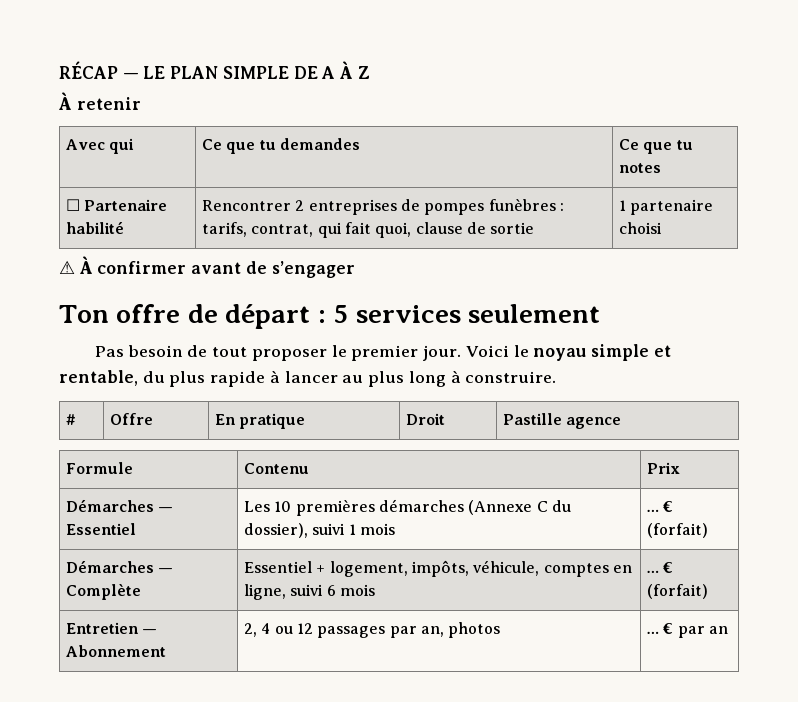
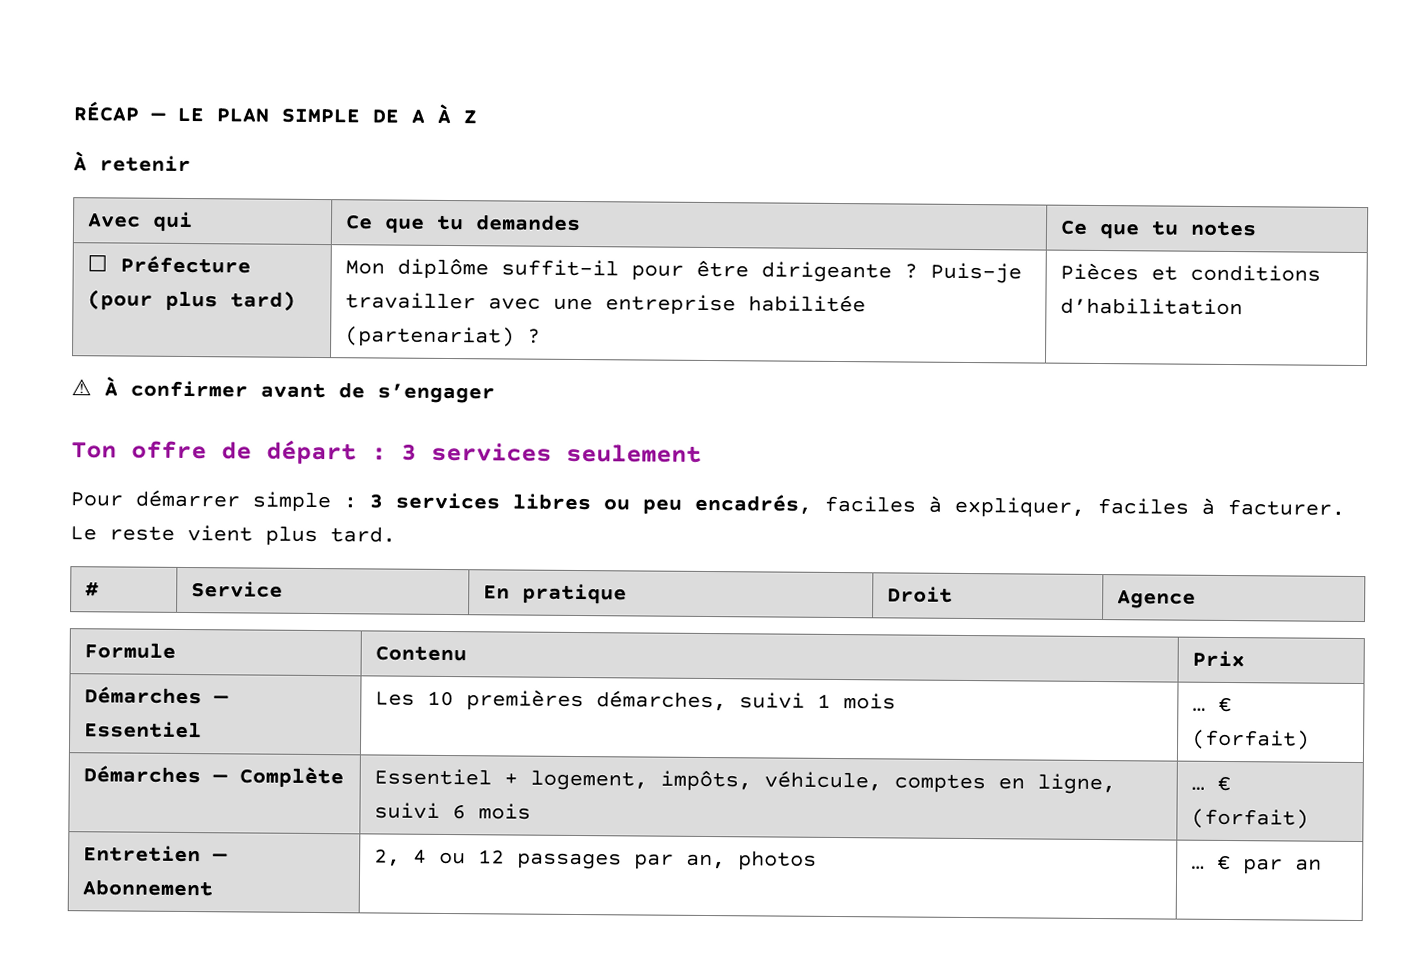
- ☐ Partenaire habilité | Rencontrer 2 entreprises de pompes funèbres : tarifs, contrat, qui fait quoi, clause de sortie | 1 partenaire choisi
+ ☐ Préfecture (pour plus tard) | Mon diplôme suffit-il pour être dirigeante ? Puis-je travailler avec une entreprise habilitée (partenariat) ? | Pièces et conditions d’habilitation
- Ton offre de départ : 5 services seulement
+ Ton offre de départ : 3 services seulement
- Pas besoin de tout proposer le premier jour. Voici le noyau simple et rentable, du plus rapide à lancer au plus long à construire.
+ Pour démarrer simple : 3 services libres ou peu encadrés, faciles à expliquer, faciles à facturer. Le reste vient plus tard.
- # | Offre | En pratique | Droit | Pastille agence
+ # | Service | En pratique | Droit | Agence
- Démarches — Essentiel | Les 10 premières démarches (Annexe C du dossier), suivi 1 mois | … € (forfait)
+ Démarches — Essentiel | Les 10 premières démarches, suivi 1 mois | … € (forfait)

